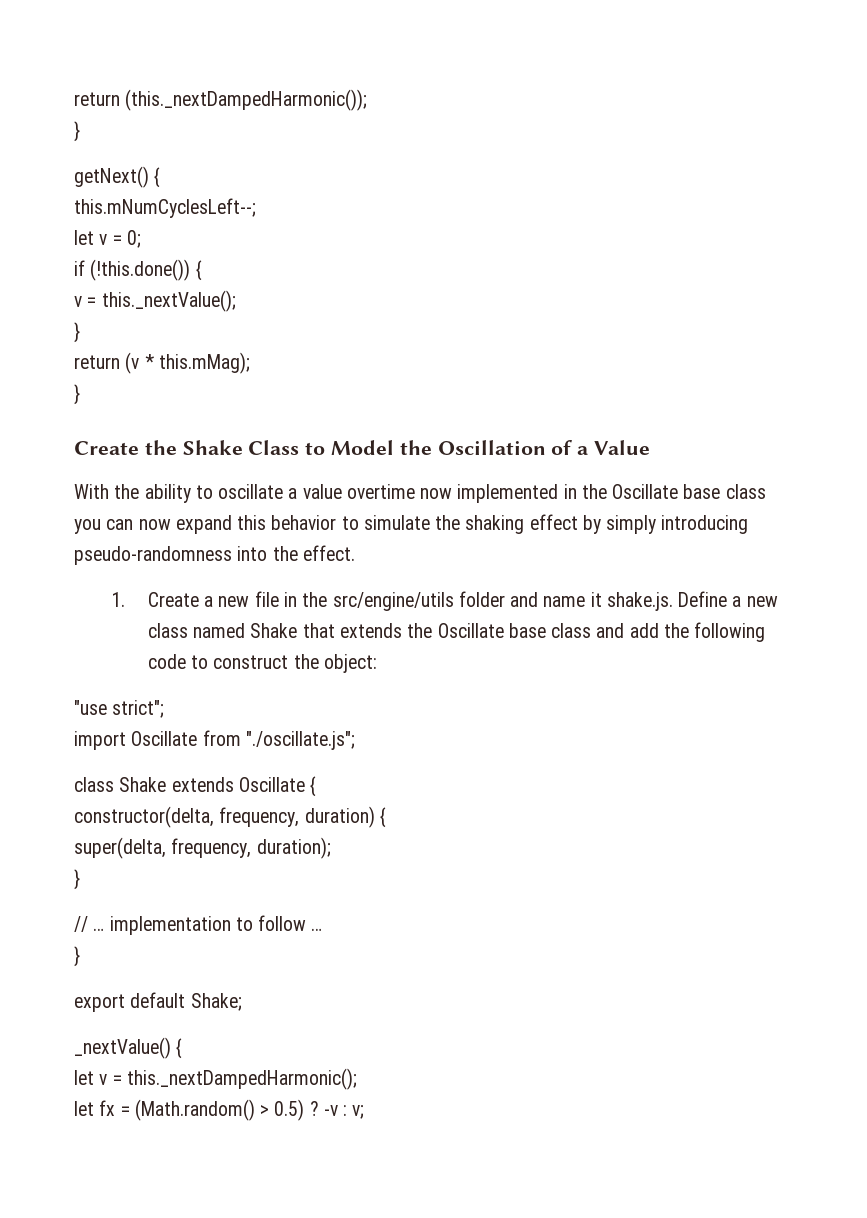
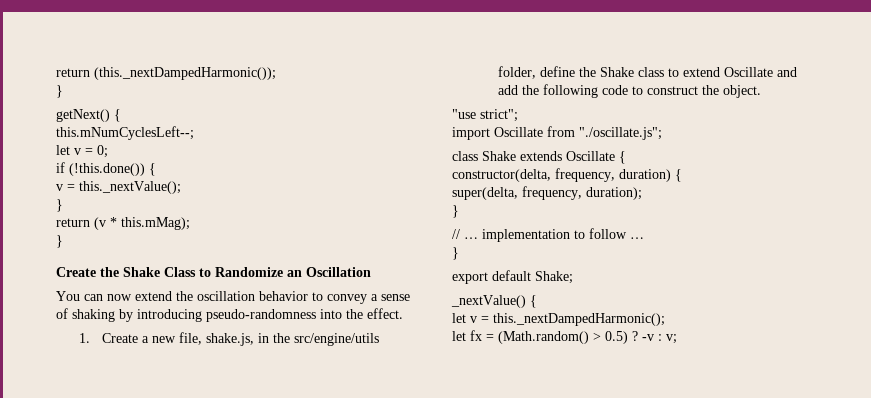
- Create the Shake Class to Model the Oscillation of a Value
- With the ability to oscillate a value overtime now implemented in the Oscillate base class you can now expand this behavior to simulate the shaking effect by simply introducing pseudo-randomness into the effect.
+ Create the Shake Class to Randomize an Oscillation
+ You can now extend the oscillation behavior to convey a sense of shaking by introducing pseudo-randomness into the effect.
- 1. Create a new file in the src/engine/utils folder and name it shake.js. Define a new class named Shake that extends the Oscillate base class and add the following code to construct the object:
+ 1. Create a new file, shake.js, in the src/engine/utils folder, define the Shake class to extend Oscillate and add the following code to construct the object.

